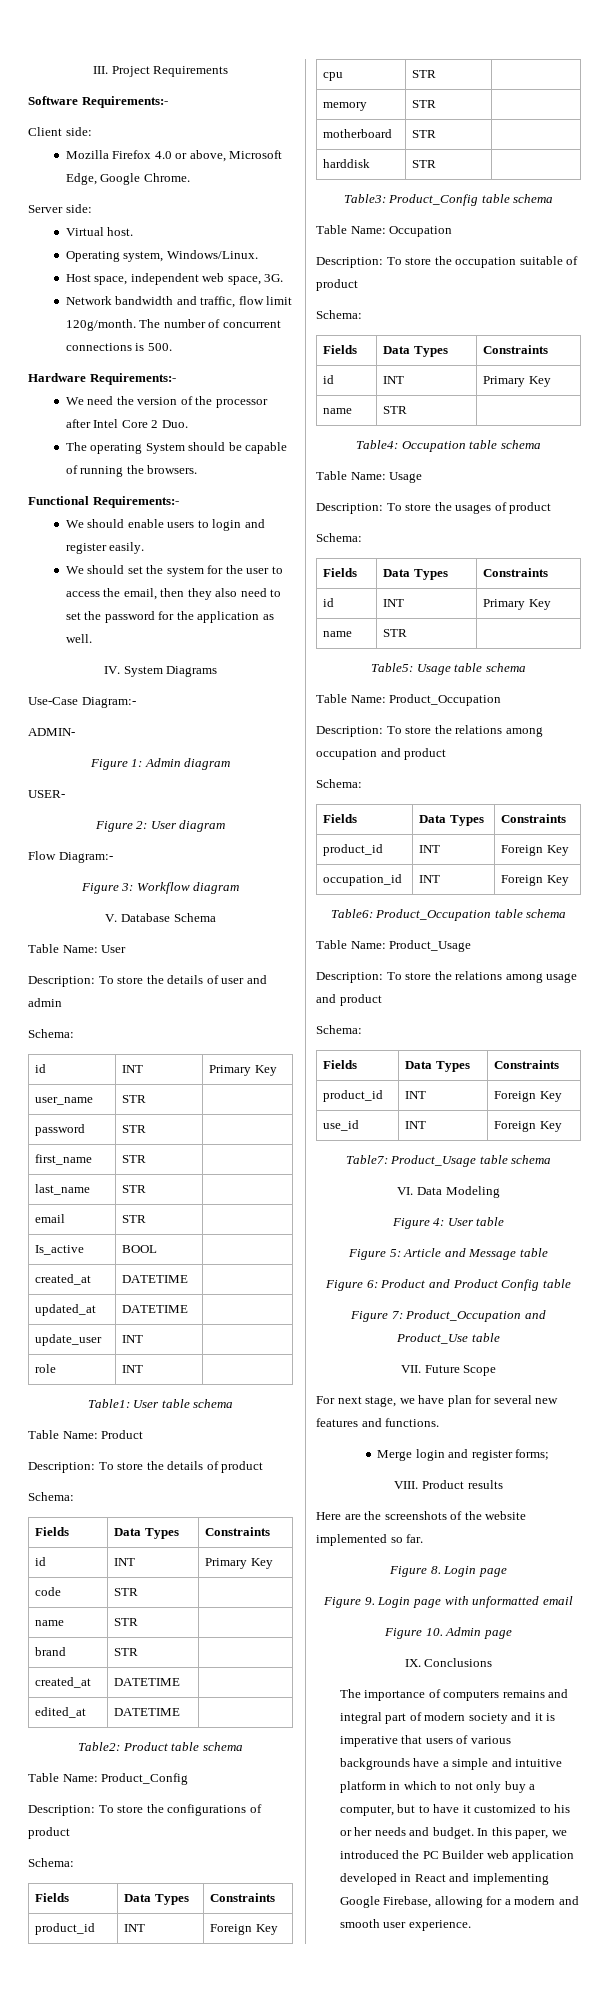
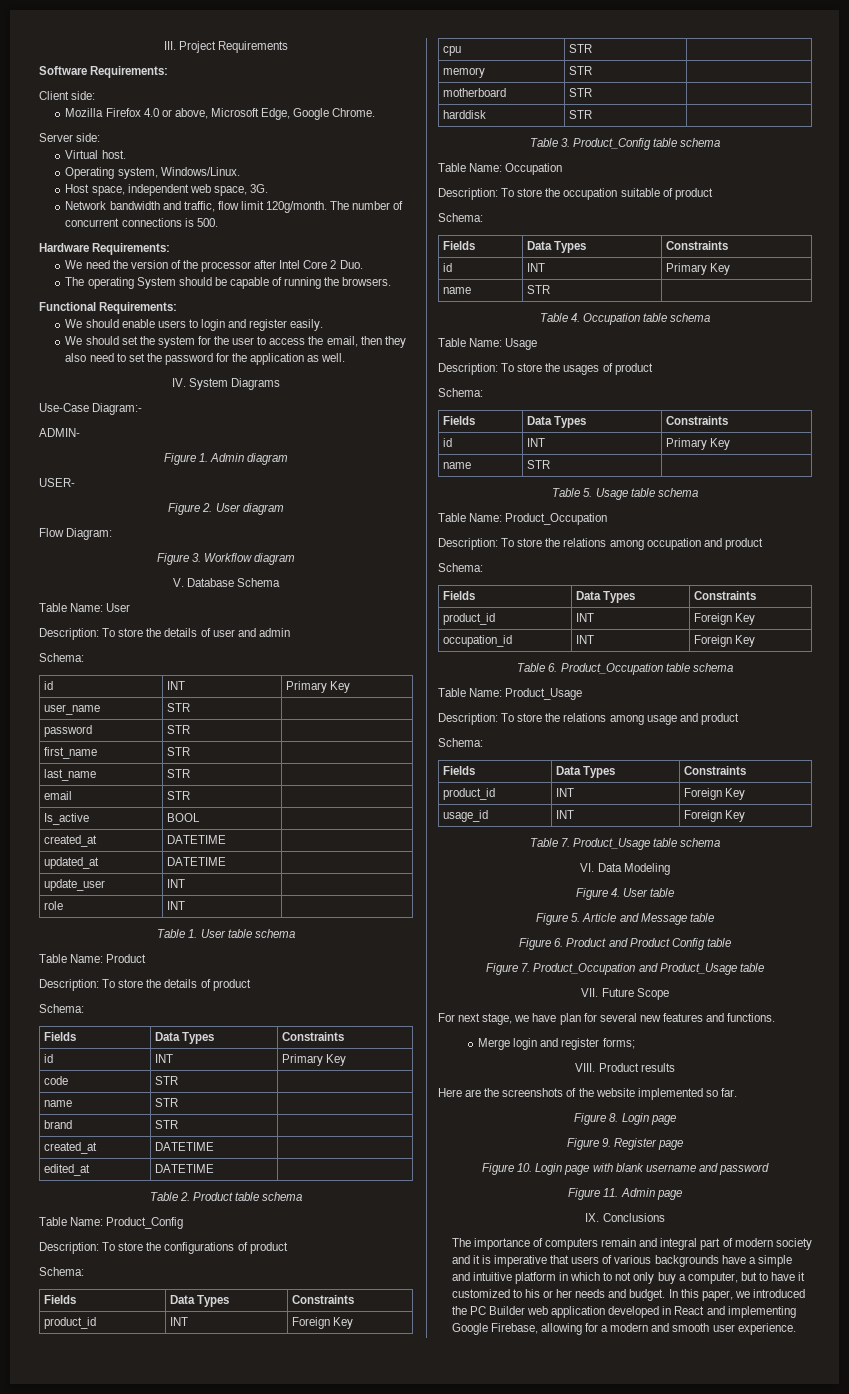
- Software Requirements:-
+ Software Requirements:
- Hardware Requirements:-
+ Hardware Requirements:
- Functional Requirements:-
+ Functional Requirements:
- Figure 1: Admin diagram
+ Figure 1. Admin diagram
- Figure 2: User diagram
+ Figure 2. User diagram
- Flow Diagram:-
- Figure 3: Workflow diagram
+ Flow Diagram:
+ Figure 3. Workflow diagram
- Table1: User table schema
+ Table 1. User table schema
- Table2: Product table schema
+ Table 2. Product table schema
- Table3: Product_Config table schema
+ Table 3. Product_Config table schema
- Table4: Occupation table schema
+ Table 4. Occupation table schema
- Table5: Usage table schema
+ Table 5. Usage table schema
- Table6: Product_Occupation table schema
+ Table 6. Product_Occupation table schema
- use_id | INT | Foreign Key
- Table7: Product_Usage table schema
+ usage_id | INT | Foreign Key
+ Table 7. Product_Usage table schema
- Figure 4: User table
+ Figure 4. User table
- Figure 5: Article and Message table
+ Figure 5. Article and Message table
- Figure 6: Product and Product Config table
+ Figure 6. Product and Product Config table
- Figure 7: Product_Occupation and Product_Use table
+ Figure 7. Product_Occupation and Product_Usage table
- Figure 9. Login page with unformatted email
- Figure 10. Admin page
+ Figure 9. Register page
+ Figure 10. Login page with blank username and password
+ Figure 11. Admin page
- The importance of computers remains and integral part of modern society and it is imperative that users of various backgrounds have a simple and intuitive platform in which to not only buy a computer, but to have it customized to his or her needs and budget.
+ The importance of computers remain and integral part of modern society and it is imperative that users of various backgrounds have a simple and intuitive platform in which to not only buy a computer, but to have it customized to his or her needs and budget.

